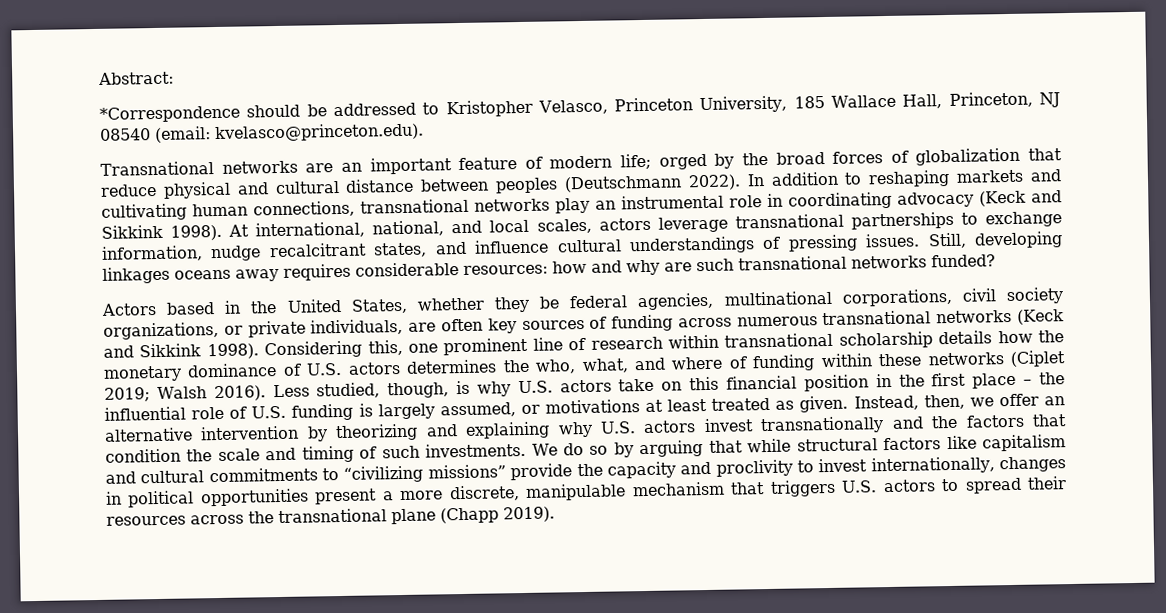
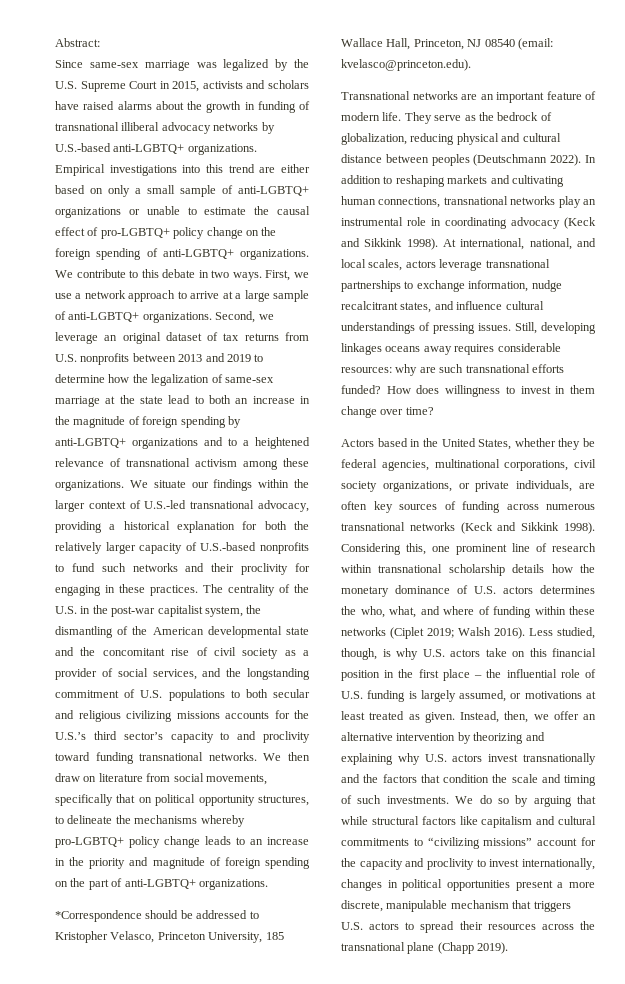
+ Since same-sex marriage was legalized by the U.S. Supreme Court in 2015, activists and scholars have raised alarms about the growth in funding of transnational illiberal advocacy networks by U.S.-based anti-LGBTQ+ organizations. Empirical investigations into this trend are either based on only a small sample of anti-LGBTQ+ organizations or unable to estimate the causal effect of pro-LGBTQ+ policy change on the foreign spending of anti-LGBTQ+ organizations. We contribute to this debate in two ways. First, we use a network approach to arrive at a large sample of anti-LGBTQ+ organizations. Second, we leverage an original dataset of tax returns from U.S. nonprofits between 2013 and 2019 to determine how the legalization of same-sex marriage at the state lead to both an increase in the magnitude of foreign spending by anti-LGBTQ+ organizations and to a heightened relevance of transnational activism among these organizations. We situate our findings within the larger context of U.S.-led transnational advocacy, providing a historical explanation for both the relatively larger capacity of U.S.-based nonprofits to fund such networks and their proclivity for engaging in these practices. The centrality of the U.S. in the post-war capitalist system, the dismantling of the American developmental state and the concomitant rise of civil society as a provider of social services, and the longstanding commitment of U.S. populations to both secular and religious civilizing missions accounts for the U.S.’s third sector’s capacity to and proclivity toward funding transnational networks. We then draw on literature from social movements, specifically that on political opportunity structures, to delineate the mechanisms whereby pro-LGBTQ+ policy change leads to an increase in the priority and magnitude of foreign spending on the part of anti-LGBTQ+ organizations.
- Transnational networks are an important feature of modern life; orged by the broad forces of globalization that reduce physical and cultural distance between peoples (Deutschmann 2022).
+ Transnational networks are an important feature of modern life. They serve as the bedrock of globalization, reducing physical and cultural distance between peoples (Deutschmann 2022).
- Still, developing linkages oceans away requires considerable resources: how and why are such transnational networks funded?
+ Still, developing linkages oceans away requires considerable resources: why are such transnational efforts funded? How does willingness to invest in them change over time?
- We do so by arguing that while structural factors like capitalism and cultural commitments to “civilizing missions” provide the capacity and proclivity to invest internationally, changes in political opportunities present a more discrete, manipulable mechanism that triggers U.S. actors to spread their resources across the transnational plane (Chapp 2019).
+ We do so by arguing that while structural factors like capitalism and cultural commitments to “civilizing missions” account for the capacity and proclivity to invest internationally, changes in political opportunities present a more discrete, manipulable mechanism that triggers U.S. actors to spread their resources across the transnational plane (Chapp 2019).

